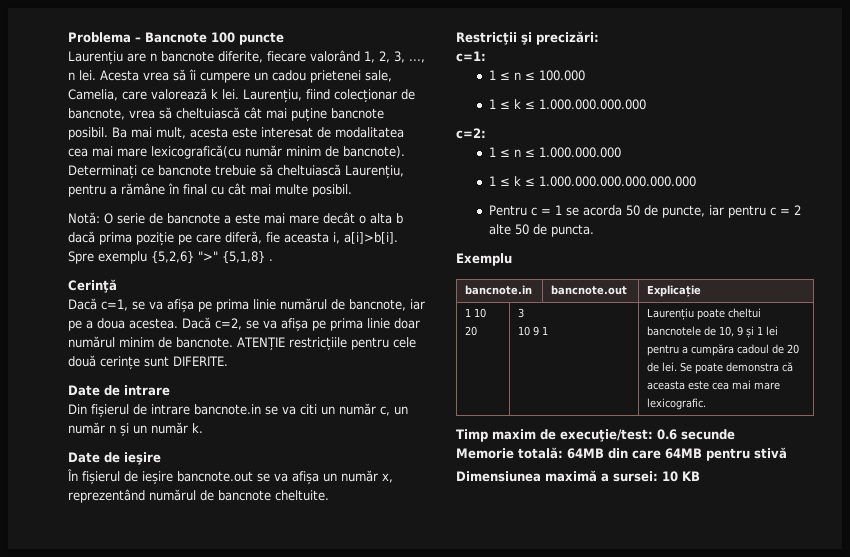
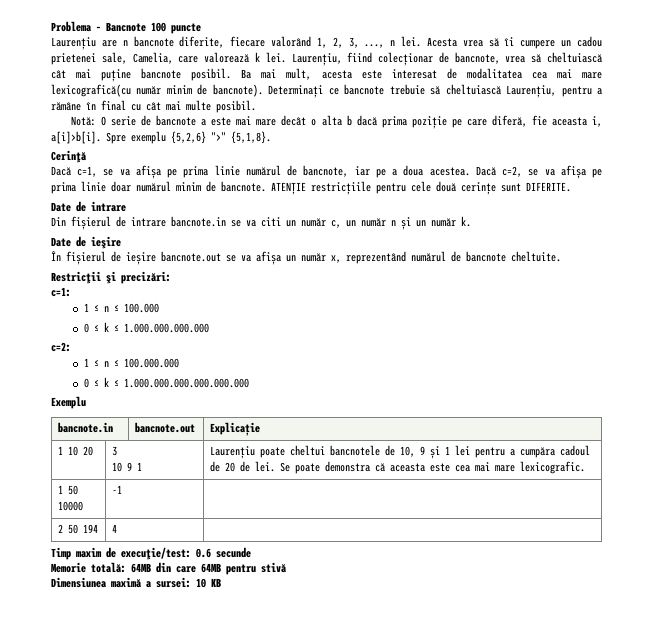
- Spre exemplu {5,2,6} ">" {5,1,8} .
+ Spre exemplu {5,2,6} ">" {5,1,8}.
- 1 ≤ k ≤ 1.000.000.000.000
+ 0 ≤ k ≤ 1.000.000.000.000
- 1 ≤ n ≤ 1.000.000.000
- 1 ≤ k ≤ 1.000.000.000.000.000.000
+ 1 ≤ n ≤ 100.000.000
+ 0 ≤ k ≤ 1.000.000.000.000.000.000
- Pentru c = 1 se acorda 50 de puncte, iar pentru c = 2 alte 50 de puncta.
+ 1 50 10000 | -1 |
+ 2 50 194 | 4 |

